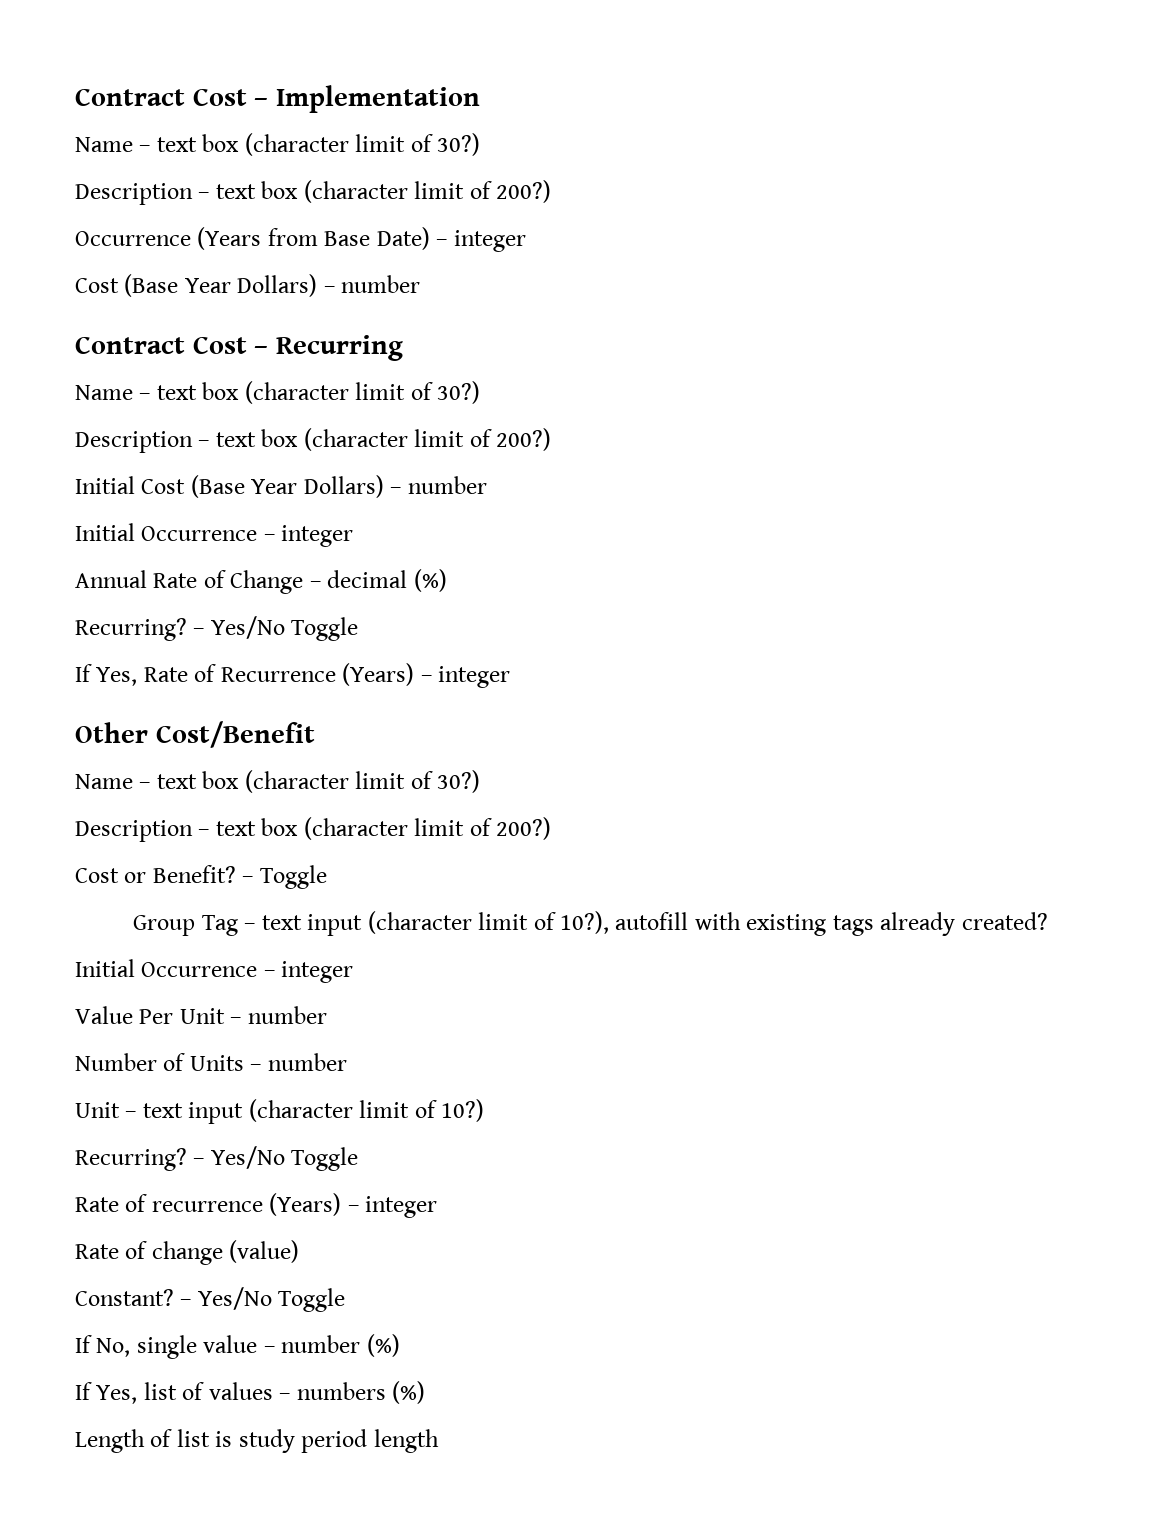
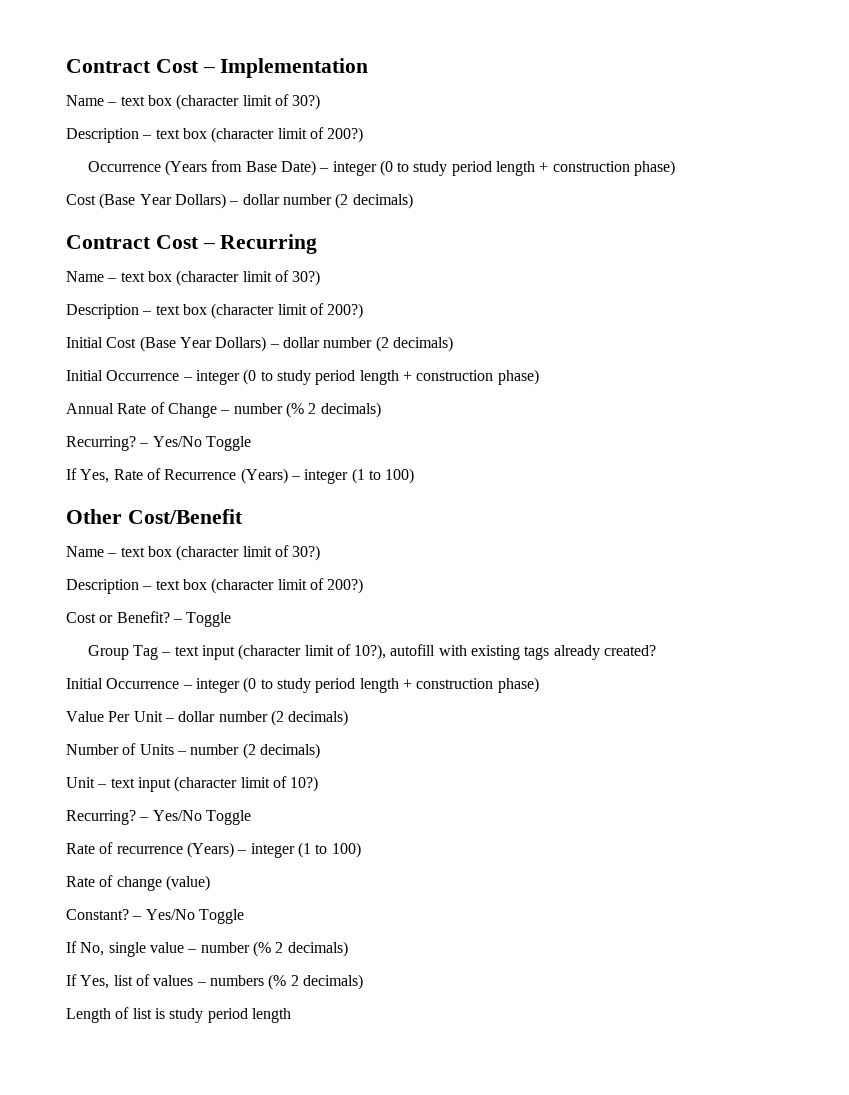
- Occurrence (Years from Base Date) – integer
- Cost (Base Year Dollars) – number
+ Occurrence (Years from Base Date) – integer (0 to study period length + construction phase)
+ Cost (Base Year Dollars) – dollar number (2 decimals)
- Initial Cost (Base Year Dollars) – number
- Initial Occurrence – integer
+ Initial Cost (Base Year Dollars) – dollar number (2 decimals)
+ Initial Occurrence – integer (0 to study period length + construction phase)
- Annual Rate of Change – decimal (%)
+ Annual Rate of Change – number (% 2 decimals)
- If Yes, Rate of Recurrence (Years) – integer
+ If Yes, Rate of Recurrence (Years) – integer (1 to 100)
  Group Tag – text input (character limit of 10?), autofill with existing tags already created?
- Initial Occurrence – integer
+ Initial Occurrence – integer (0 to study period length + construction phase)
- Value Per Unit – number
+ Value Per Unit – dollar number (2 decimals)
- Number of Units – number
+ Number of Units – number (2 decimals)
- Rate of recurrence (Years) – integer
+ Rate of recurrence (Years) – integer (1 to 100)
- If No, single value – number (%)
+ If No, single value – number (% 2 decimals)
- If Yes, list of values – numbers (%)
+ If Yes, list of values – numbers (% 2 decimals)

